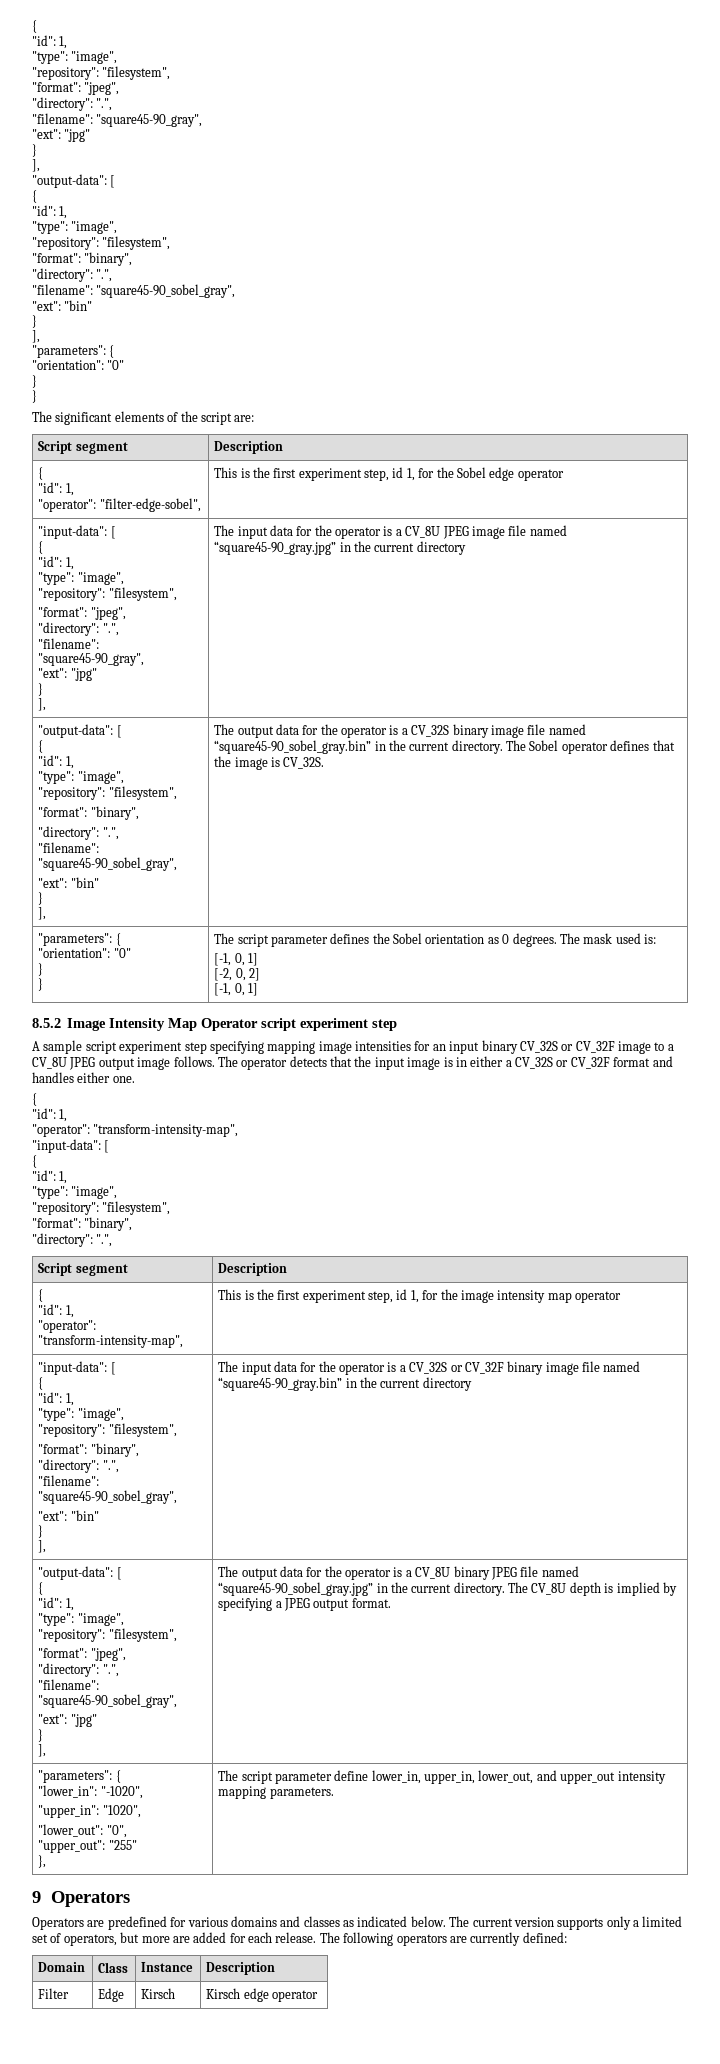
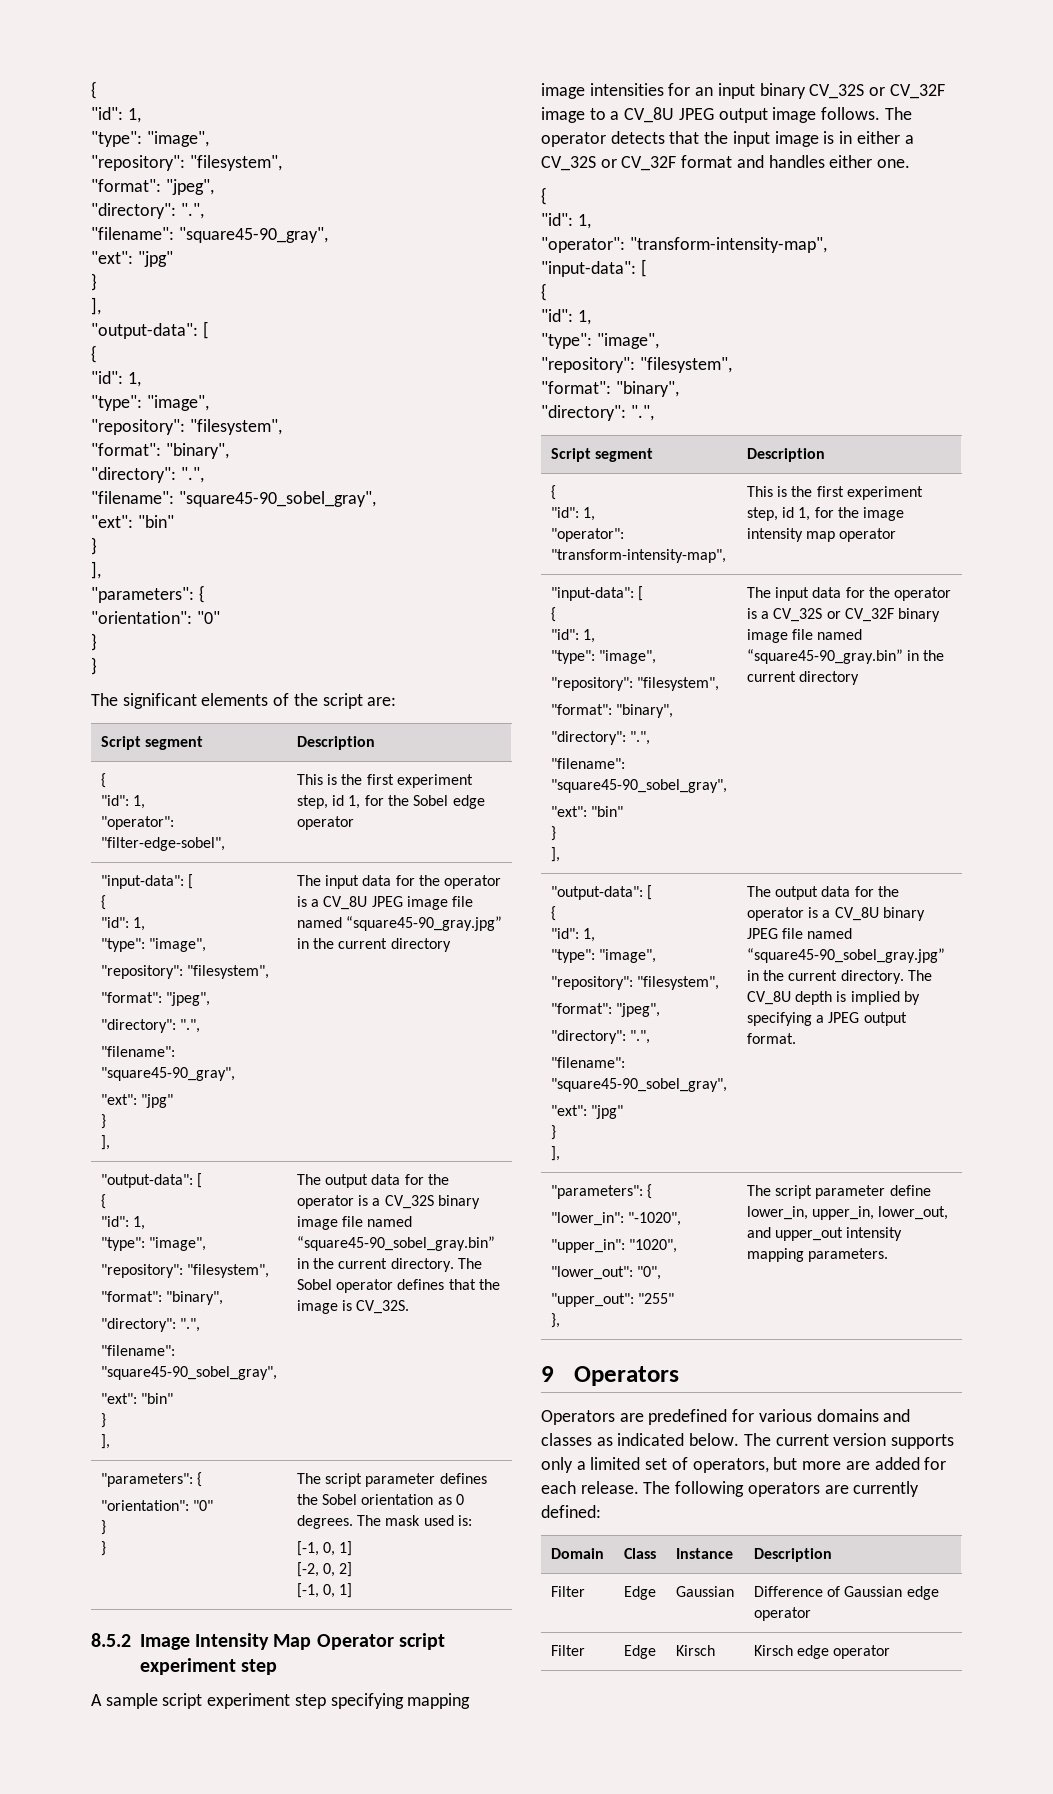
+ Filter | Edge | Gaussian | Difference of Gaussian edge operator

